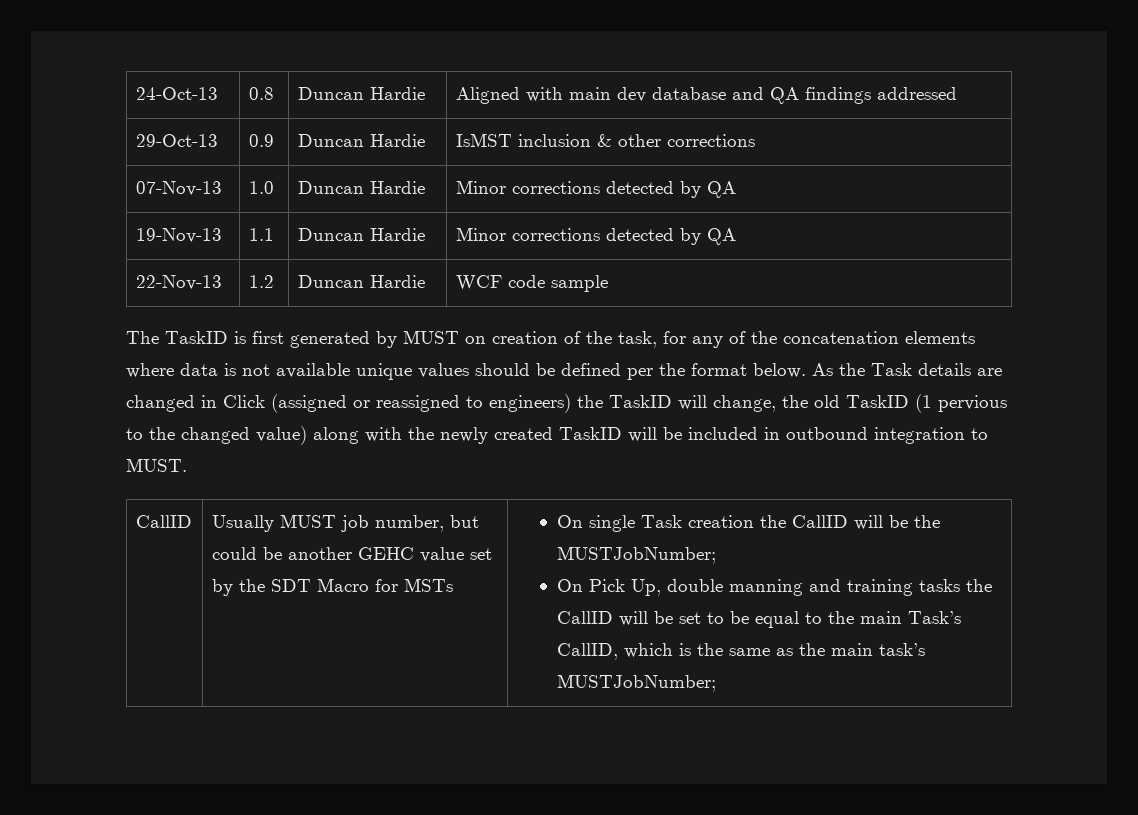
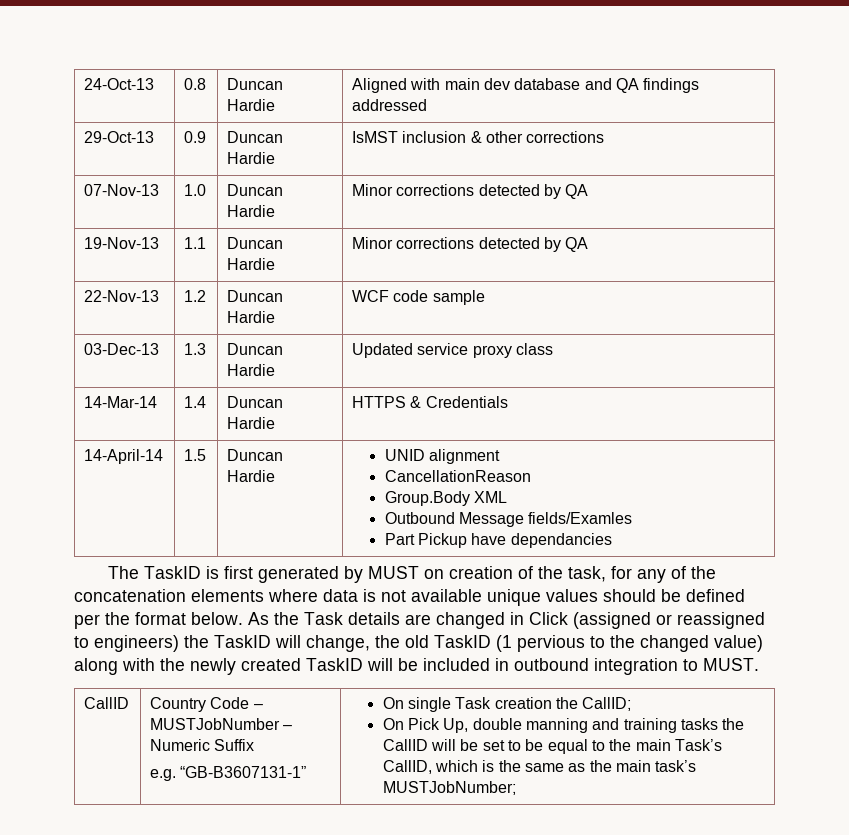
+ 03-Dec-13 | 1.3 | Duncan Hardie | Updated service proxy class
+ 14-Mar-14 | 1.4 | Duncan Hardie | HTTPS & Credentials
+ 14-April-14 | 1.5 | Duncan Hardie | UNID alignment
+ CancellationReason
+ Group.Body XML
+ Outbound Message fields/Examles
+ Part Pickup have dependancies
- Usually MUST job number, but could be another GEHC value set by the SDT Macro for MSTs
+ Country Code – MUSTJobNumber – Numeric Suffix
+ e.g. “GB-B3607131-1”
- On single Task creation the CallID will be the MUSTJobNumber;
+ On single Task creation the CallID;

